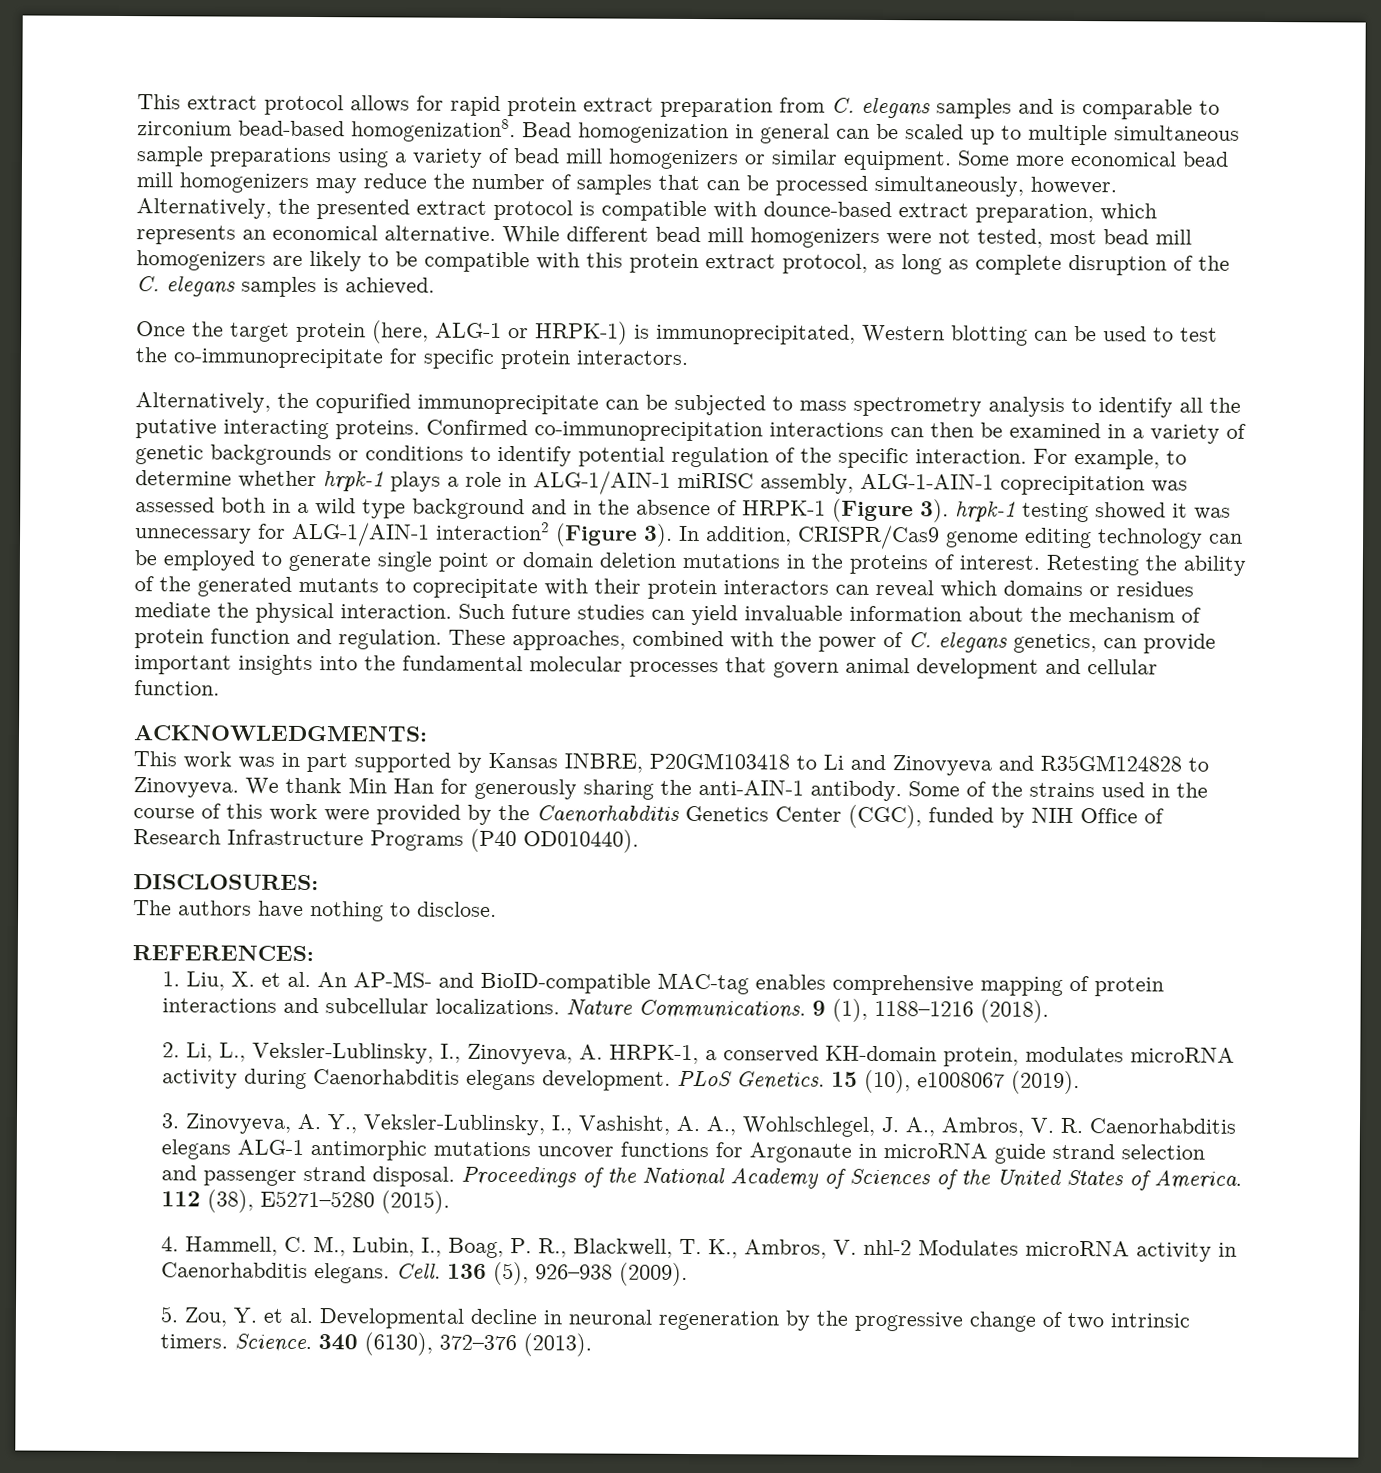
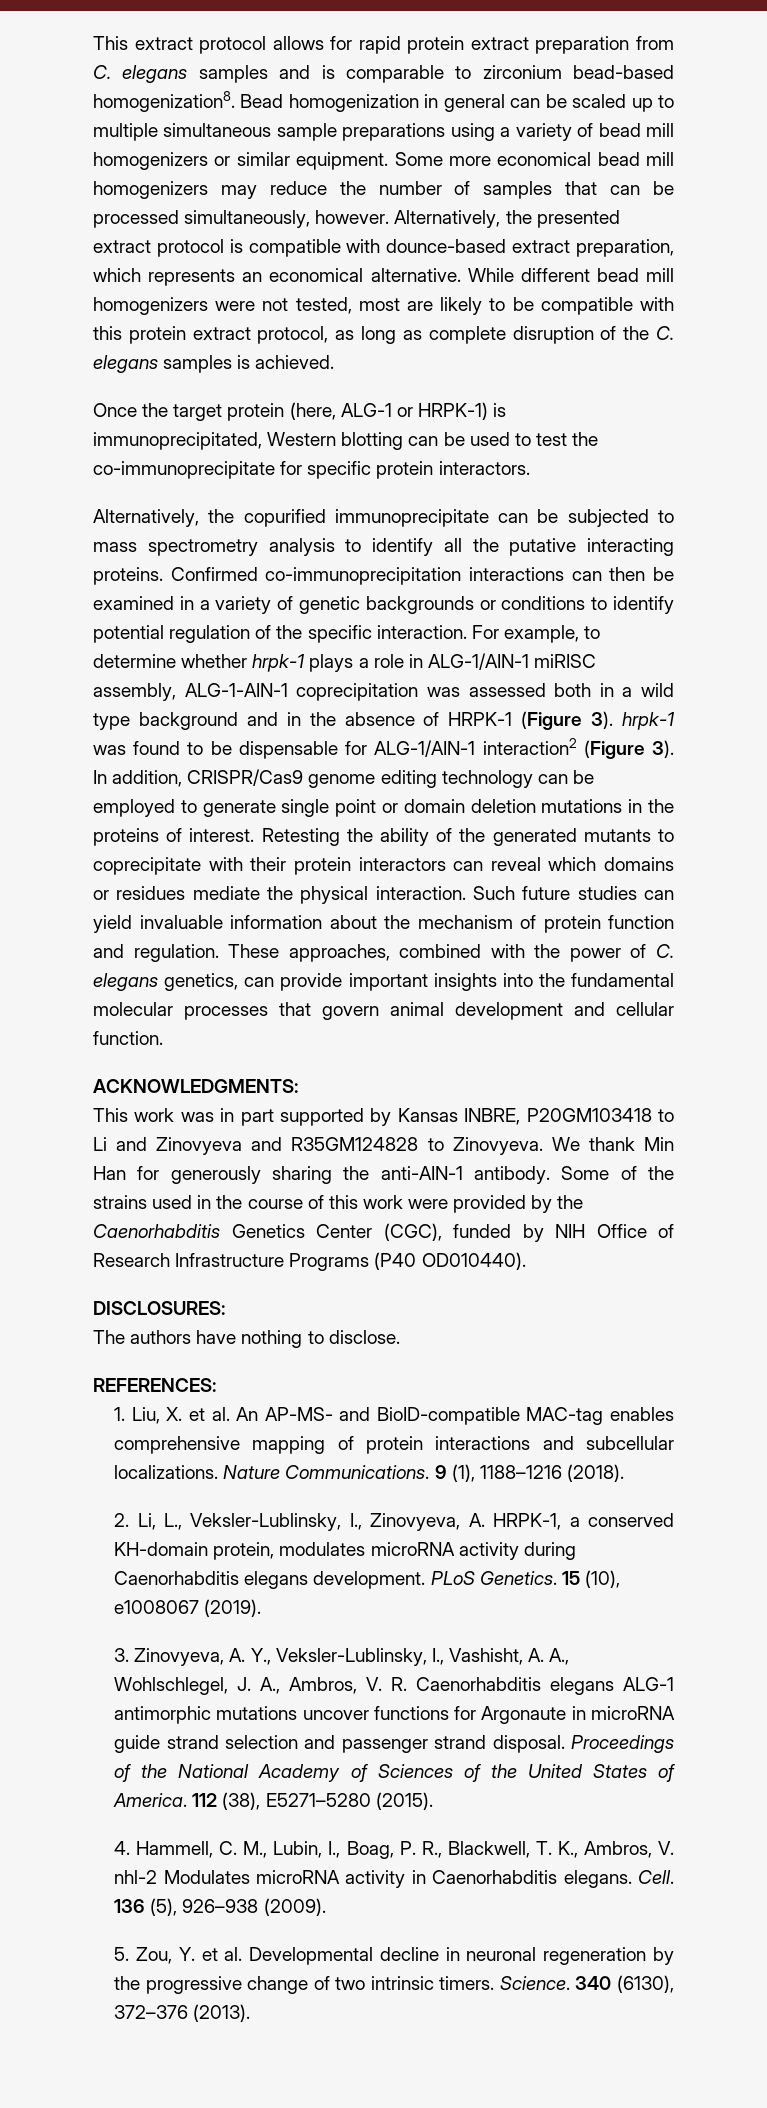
- While different bead mill homogenizers were not tested, most bead mill homogenizers are likely to be compatible with this protein extract protocol, as long as complete disruption of the C. elegans samples is achieved.
+ While different bead mill homogenizers were not tested, most are likely to be compatible with this protein extract protocol, as long as complete disruption of the C. elegans samples is achieved.
- For example, to determine whether hrpk-1 plays a role in ALG-1/AIN-1 miRISC assembly, ALG-1-AIN-1 coprecipitation was assessed both in a wild type background and in the absence of HRPK-1 (Figure 3). hrpk-1 testing showed it was unnecessary for ALG-1/AIN-1 interaction2 (Figure 3).
+ For example, to determine whether hrpk-1 plays a role in ALG-1/AIN-1 miRISC assembly, ALG-1-AIN-1 coprecipitation was assessed both in a wild type background and in the absence of HRPK-1 (Figure 3). hrpk-1 was found to be dispensable for ALG-1/AIN-1 interaction2 (Figure 3).

